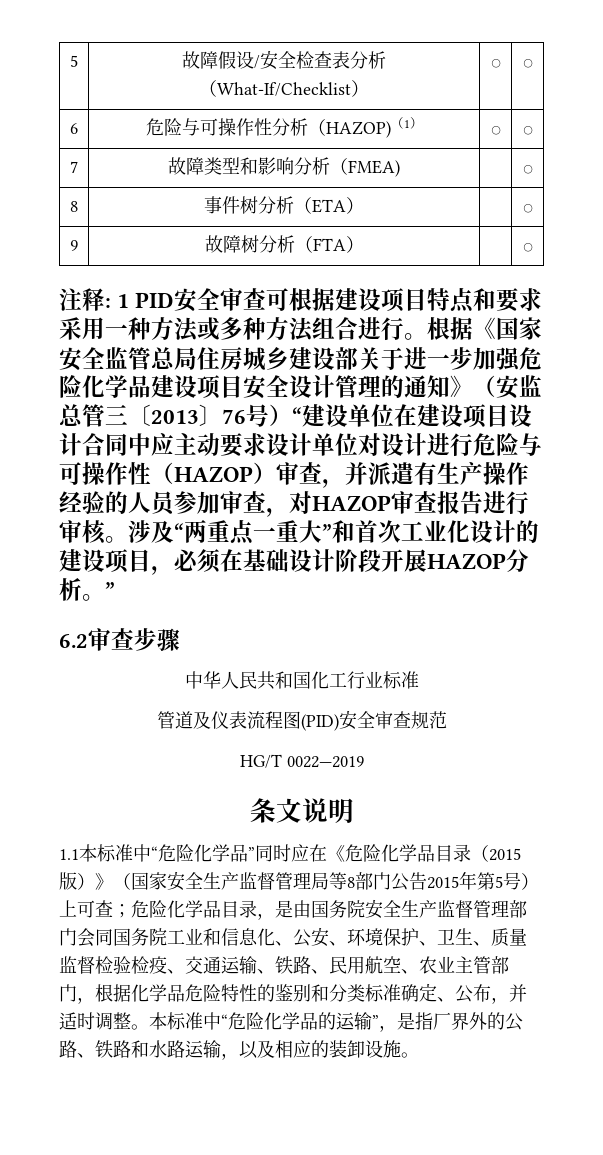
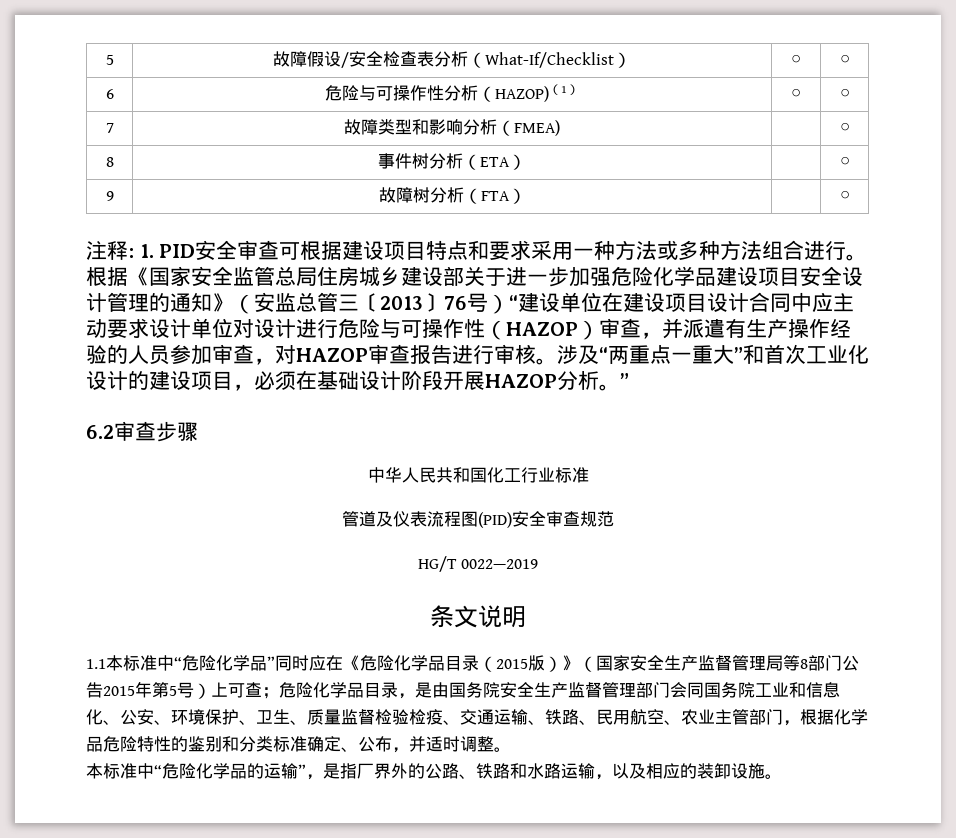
- 注释: 1 PID安全审查可根据建设项目特点和要求采用一种方法或多种方法组合进行。
+ 注释: 1. PID安全审查可根据建设项目特点和要求采用一种方法或多种方法组合进行。
- 危险化学品目录，是由国务院安全生产监督管理部门会同国务院工业和信息化、公安、环境保护、卫生、质量监督检验检疫、交通运输、铁路、民用航空、农业主管部门，根据化学品危险特性的鉴别和分类标准确定、公布，并适时调整。本标准中“危险化学品的运输”，是指厂界外的公路、铁路和水路运输，以及相应的装卸设施。
+ 危险化学品目录，是由国务院安全生产监督管理部门会同国务院工业和信息化、公安、环境保护、卫生、质量监督检验检疫、交通运输、铁路、民用航空、农业主管部门，根据化学品危险特性的鉴别和分类标准确定、公布，并适时调整。
+ 本标准中“危险化学品的运输”，是指厂界外的公路、铁路和水路运输，以及相应的装卸设施。

